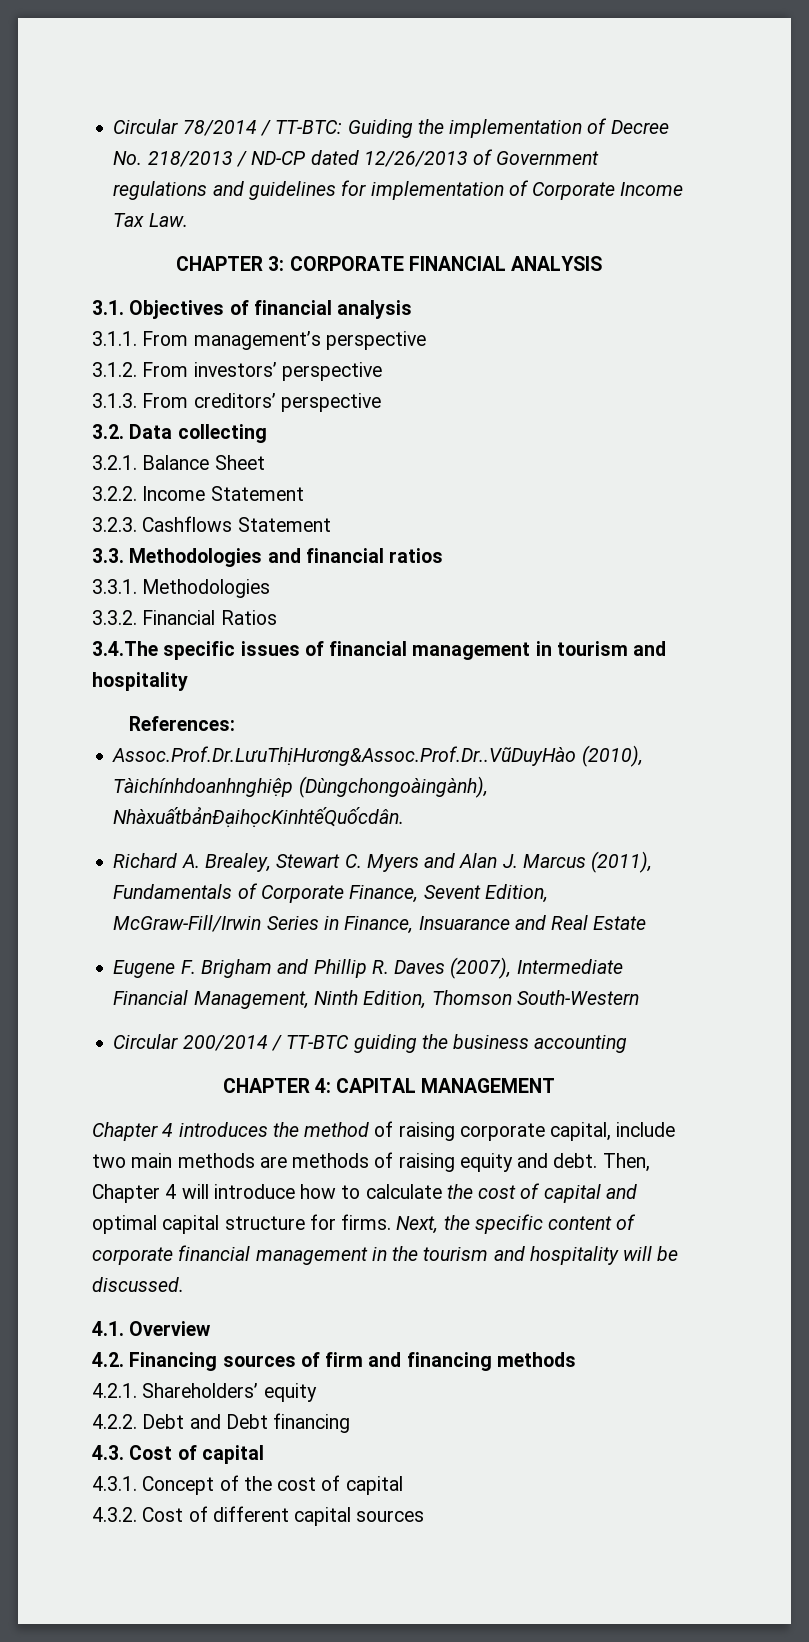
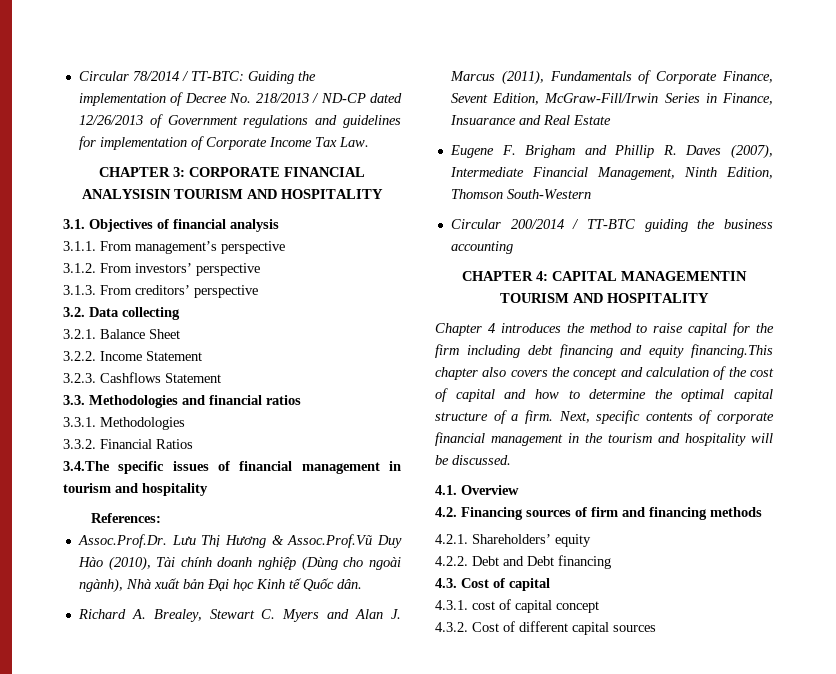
- CHAPTER 3: CORPORATE FINANCIAL ANALYSIS
+ CHAPTER 3: CORPORATE FINANCIAL ANALYSISIN TOURISM AND HOSPITALITY
- Assoc.Prof.Dr.LưuThịHương&Assoc.Prof.Dr..VũDuyHào (2010), Tàichínhdoanhnghiệp (Dùngchongoàingành), NhàxuấtbảnĐạihọcKinhtếQuốcdân.
+ Assoc.Prof.Dr. Lưu Thị Hương & Assoc.Prof.Vũ Duy Hào (2010), Tài chính doanh nghiệp (Dùng cho ngoài ngành), Nhà xuất bản Đại học Kinh tế Quốc dân.
- CHAPTER 4: CAPITAL MANAGEMENT
+ CHAPTER 4: CAPITAL MANAGEMENTIN TOURISM AND HOSPITALITY
- Chapter 4 introduces the method of raising corporate capital, include two main methods are methods of raising equity and debt. Then, Chapter 4 will introduce how to calculate the cost of capital and optimal capital structure for firms. Next, the specific content of corporate financial management in the tourism and hospitality will be discussed.
+ Chapter 4 introduces the method to raise capital for the firm including debt financing and equity financing.This chapter also covers the concept and calculation of the cost of capital and how to determine the optimal capital structure of a firm. Next, specific contents of corporate financial management in the tourism and hospitality will be discussed.
- 4.3.1. Concept of the cost of capital
+ 4.3.1. cost of capital concept

